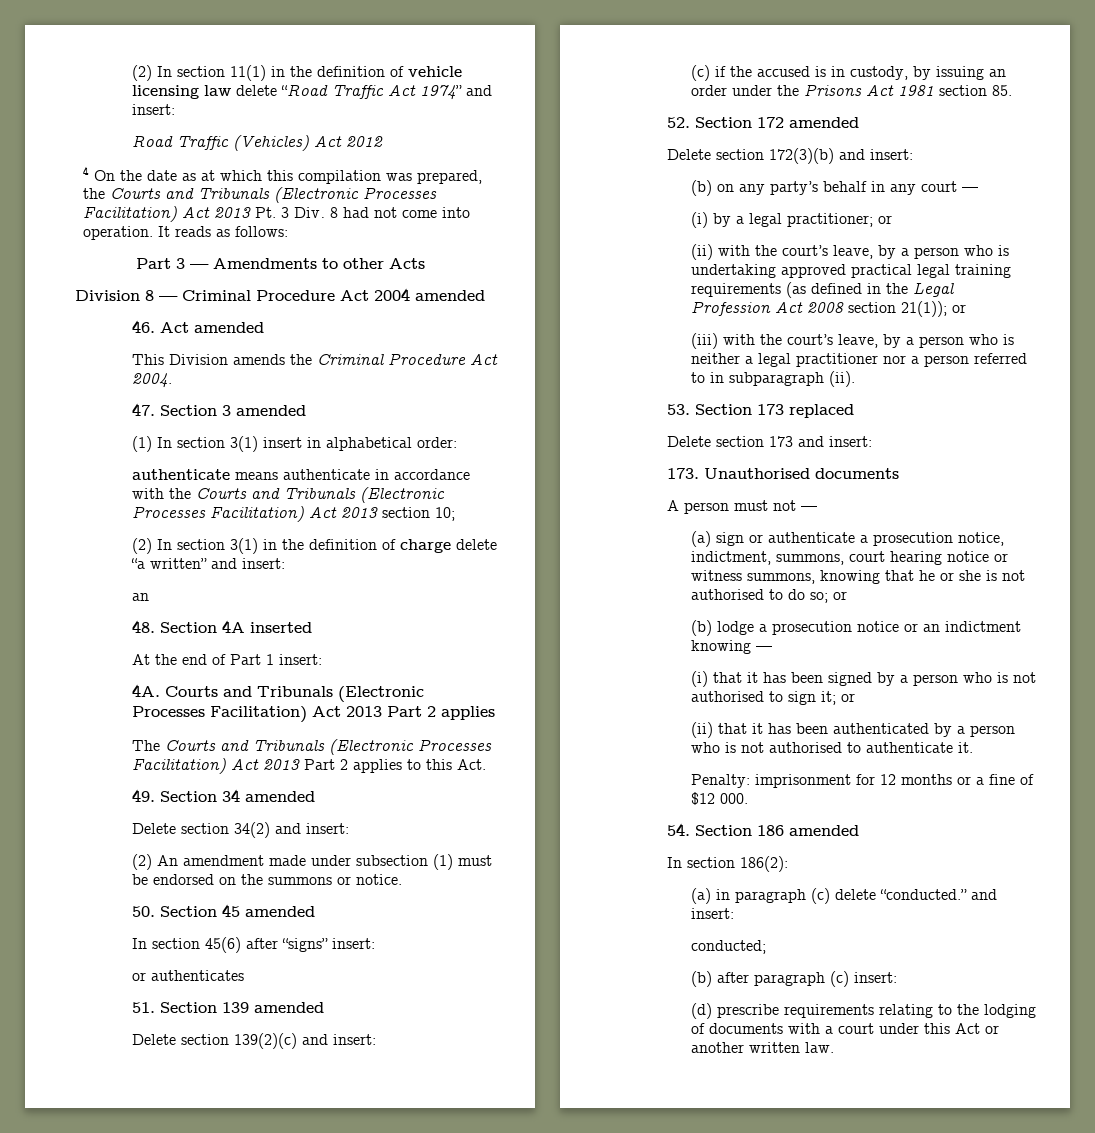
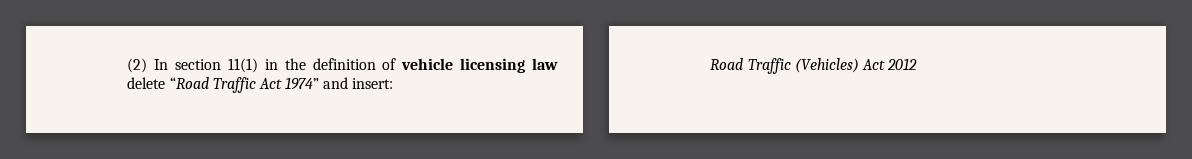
- 4 On the date as at which this compilation was prepared, the Courts and Tribunals (Electronic Processes Facilitation) Act 2013 Pt. 3 Div. 8 had not come into operation. It reads as follows:
- Part 3 — Amendments to other Acts
- Division 8 — Criminal Procedure Act 2004 amended
- 46. Act amended
- This Division amends the Criminal Procedure Act 2004.
- 47. Section 3 amended
- (1) In section 3(1) insert in alphabetical order:
- authenticate means authenticate in accordance with the Courts and Tribunals (Electronic Processes Facilitation) Act 2013 section 10;
- (2) In section 3(1) in the definition of charge delete “a written” and insert:
- an
- 48. Section 4A inserted
- At the end of Part 1 insert:
- 4A. Courts and Tribunals (Electronic Processes Facilitation) Act 2013 Part 2 applies
- The Courts and Tribunals (Electronic Processes Facilitation) Act 2013 Part 2 applies to this Act.
- 49. Section 34 amended
- Delete section 34(2) and insert:
- (2) An amendment made under subsection (1) must be endorsed on the summons or notice.
- 50. Section 45 amended
- In section 45(6) after “signs” insert:
- or authenticates
- 51. Section 139 amended
- Delete section 139(2)(c) and insert:
- (c) if the accused is in custody, by issuing an order under the Prisons Act 1981 section 85.
- 52. Section 172 amended
- Delete section 172(3)(b) and insert:
- (b) on any party’s behalf in any court —
- (i) by a legal practitioner; or
- (ii) with the court’s leave, by a person who is undertaking approved practical legal training requirements (as defined in the Legal Profession Act 2008 section 21(1)); or
- (iii) with the court’s leave, by a person who is neither a legal practitioner nor a person referred to in subparagraph (ii).
- 53. Section 173 replaced
- Delete section 173 and insert:
- 173. Unauthorised documents
- A person must not —
- (a) sign or authenticate a prosecution notice, indictment, summons, court hearing notice or witness summons, knowing that he or she is not authorised to do so; or
- (b) lodge a prosecution notice or an indictment knowing —
- (i) that it has been signed by a person who is not authorised to sign it; or
- (ii) that it has been authenticated by a person who is not authorised to authenticate it.
- Penalty: imprisonment for 12 months or a fine of $12 000.
- 54. Section 186 amended
- In section 186(2):
- (a) in paragraph (c) delete “conducted.” and insert:
- conducted;
- (b) after paragraph (c) insert:
- (d) prescribe requirements relating to the lodging of documents with a court under this Act or another written law.

